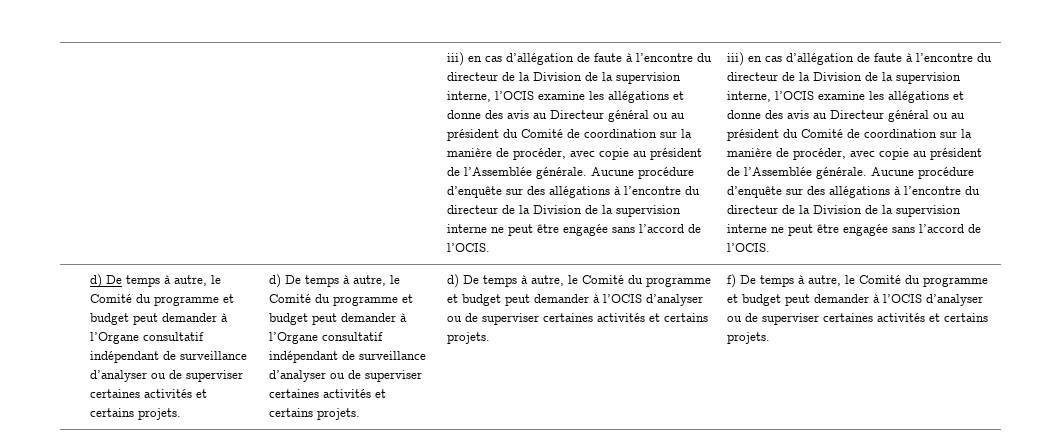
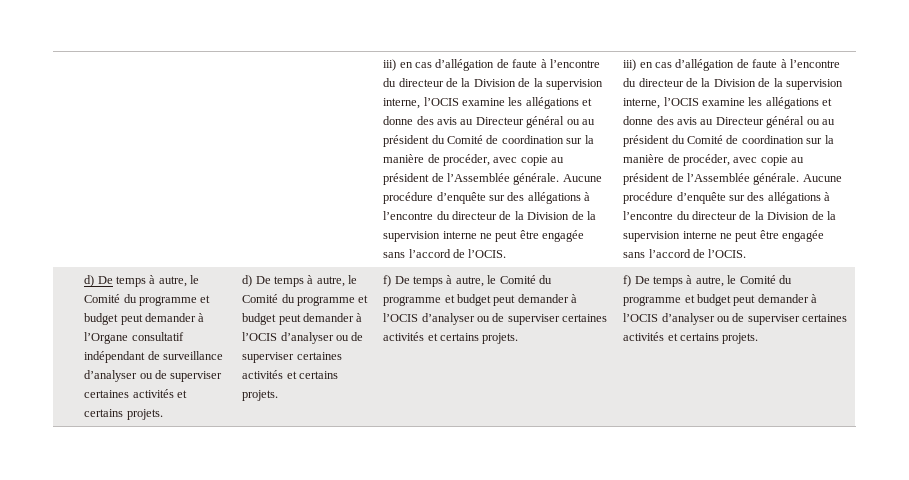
- d) De temps à autre, le Comité du programme et budget peut demander à l’Organe consultatif indépendant de surveillance d’analyser ou de superviser certaines activités et certains projets. | d) De temps à autre, le Comité du programme et budget peut demander à l’OCIS d’analyser ou de superviser certaines activités et certains projets.
+ d) De temps à autre, le Comité du programme et budget peut demander à l’OCIS d’analyser ou de superviser certaines activités et certains projets. | f) De temps à autre, le Comité du programme et budget peut demander à l’OCIS d’analyser ou de superviser certaines activités et certains projets.

